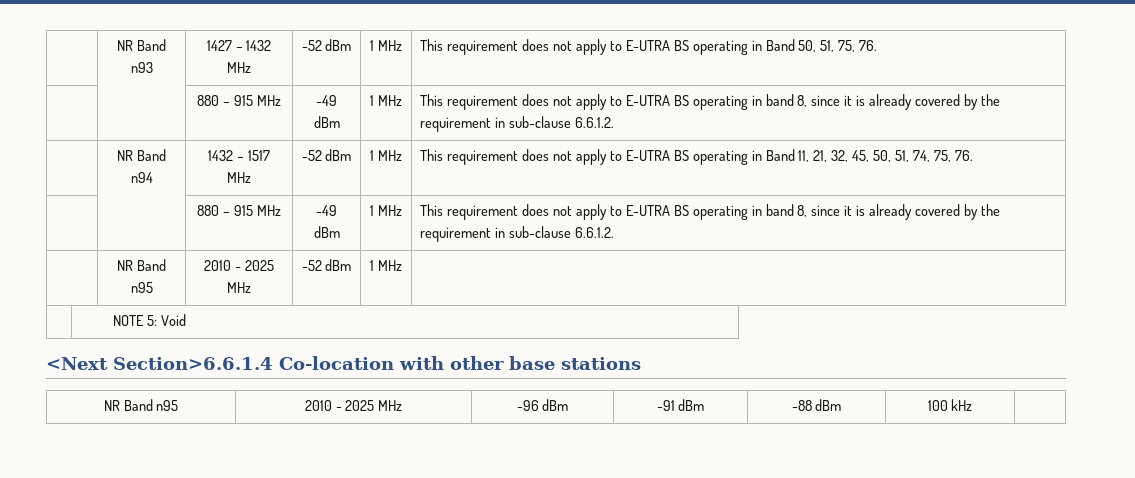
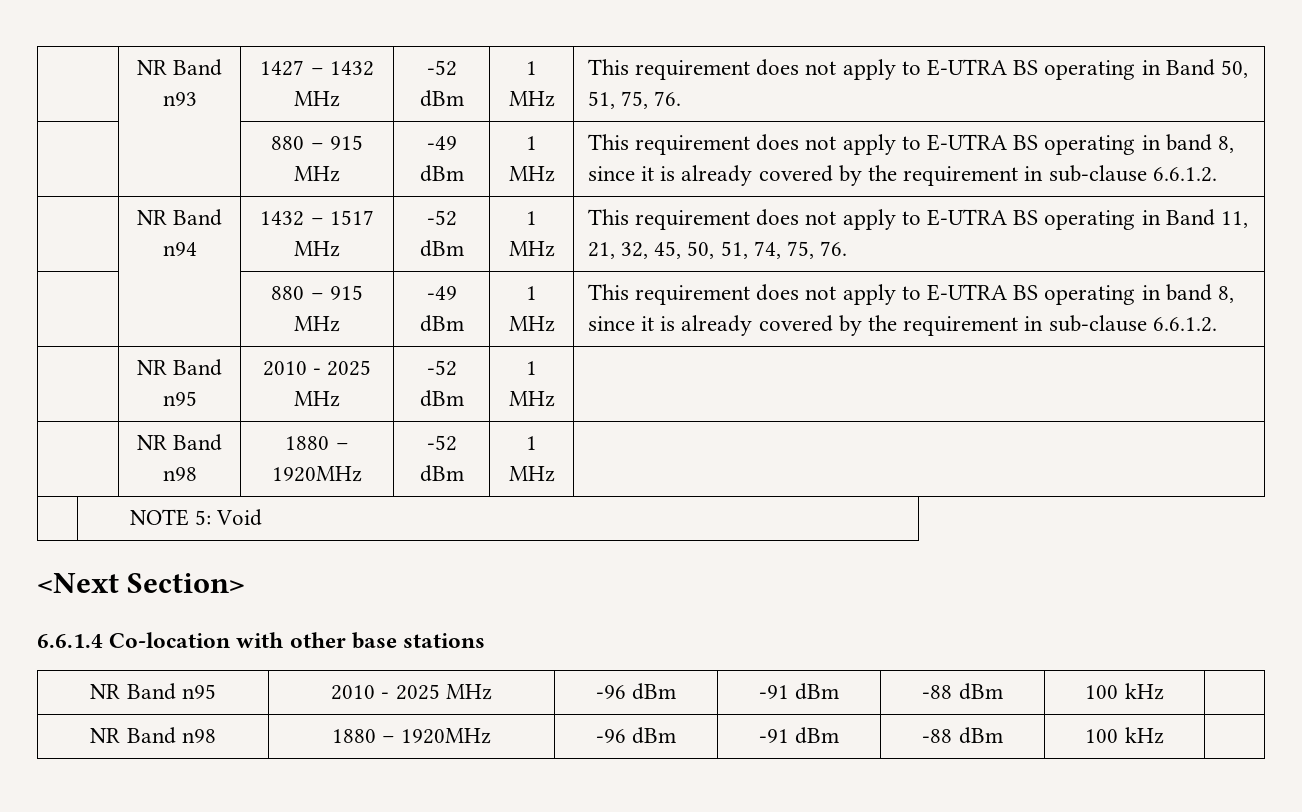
+ | NR Band n98 | 1880 – 1920MHz | -52 dBm | 1 MHz |
- <Next Section>6.6.1.4 Co-location with other base stations
+ <Next Section>
+ 6.6.1.4 Co-location with other base stations
+ NR Band n98 | 1880 – 1920MHz | -96 dBm | -91 dBm | -88 dBm | 100 kHz |

